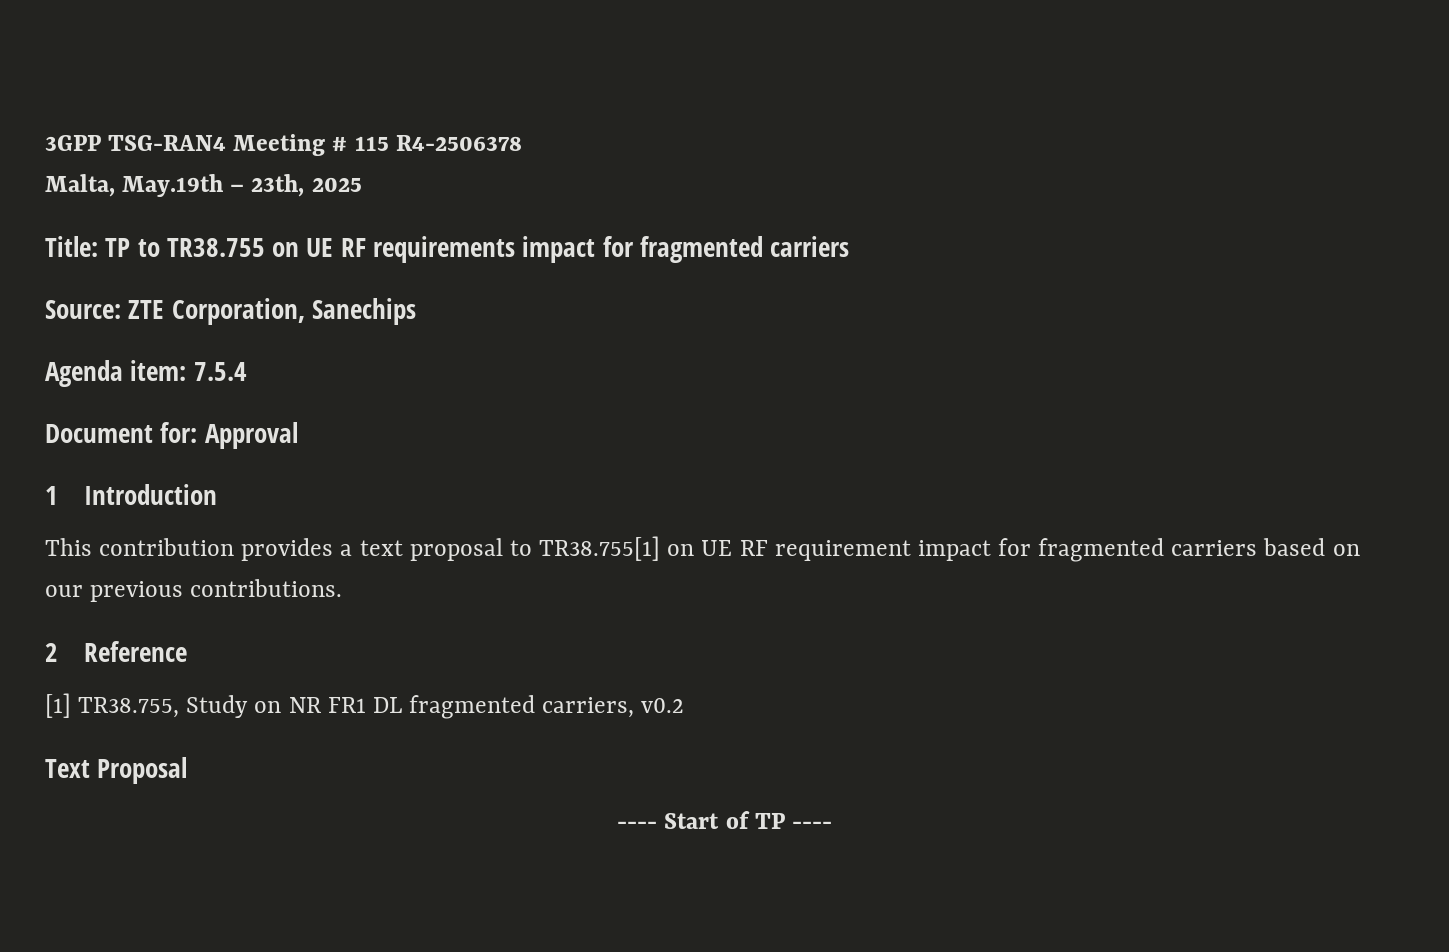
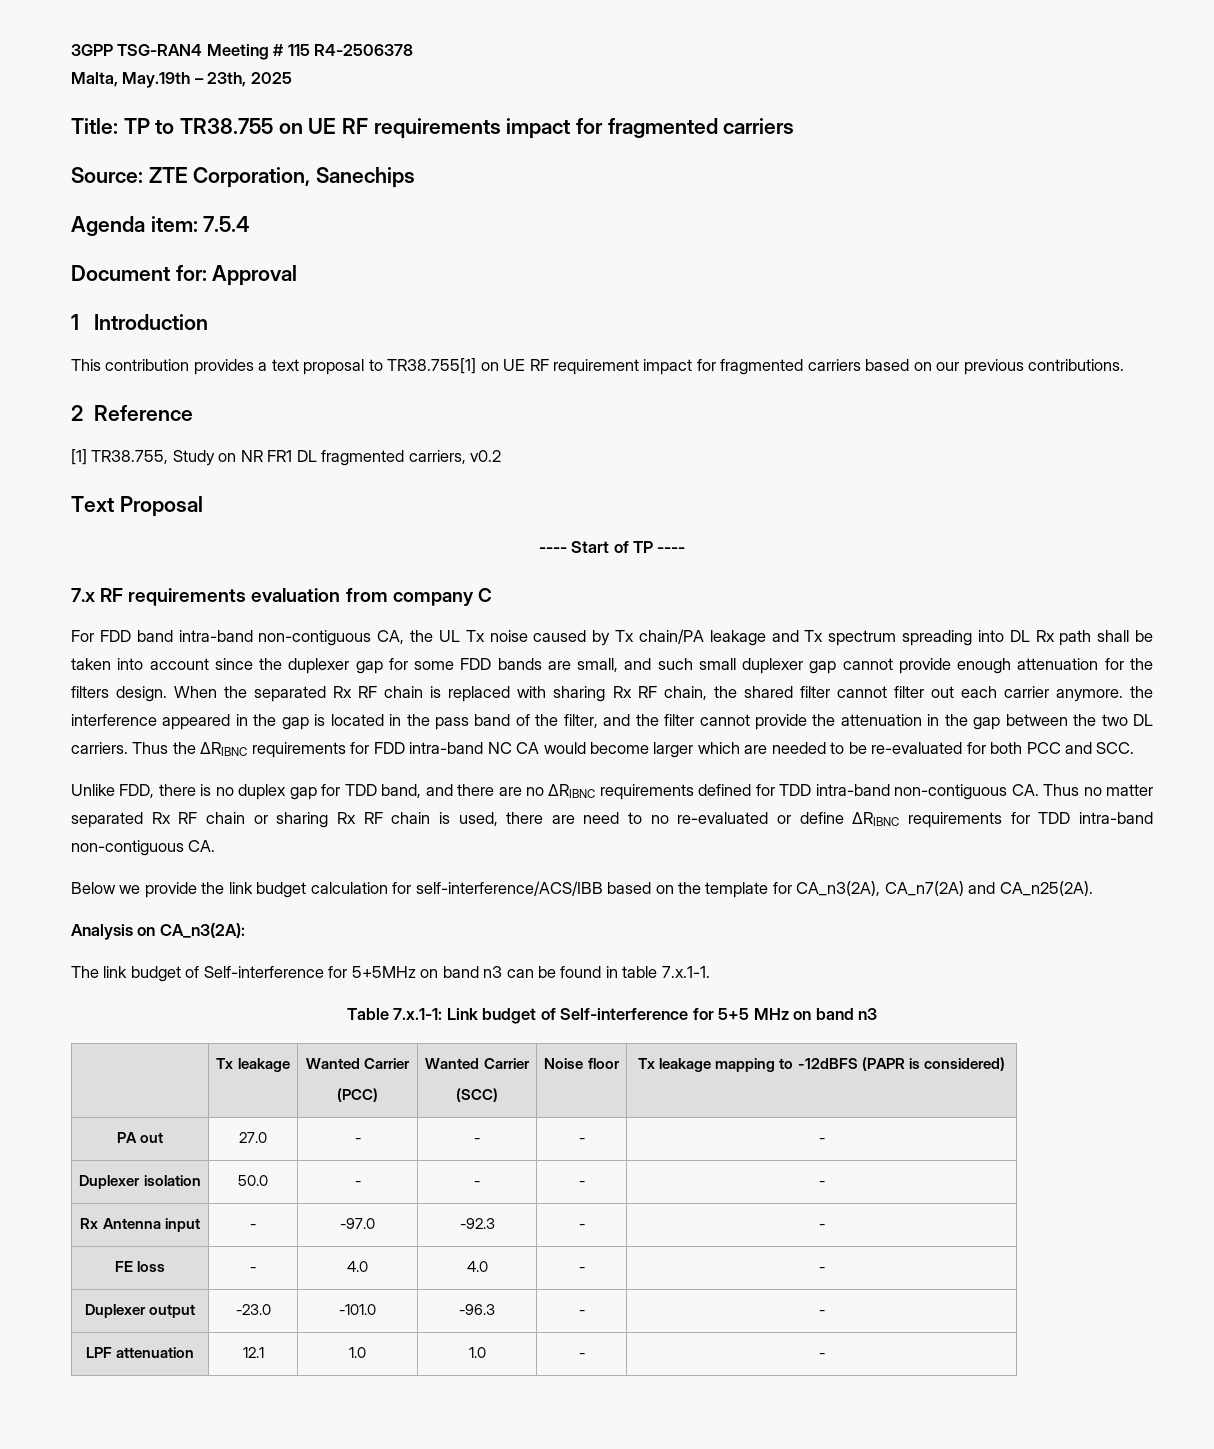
+ 7.x RF requirements evaluation from company C
+ For FDD band intra-band non-contiguous CA, the UL Tx noise caused by Tx chain/PA leakage and Tx spectrum spreading into DL Rx path shall be taken into account since the duplexer gap for some FDD bands are small, and such small duplexer gap cannot provide enough attenuation for the filters design. When the separated Rx RF chain is replaced with sharing Rx RF chain, the shared filter cannot filter out each carrier anymore. the interference appeared in the gap is located in the pass band of the filter, and the filter cannot provide the attenuation in the gap between the two DL carriers. Thus the ΔRIBNC requirements for FDD intra-band NC CA would become larger which are needed to be re-evaluated for both PCC and SCC.
+ Unlike FDD, there is no duplex gap for TDD band, and there are no ΔRIBNC requirements defined for TDD intra-band non-contiguous CA. Thus no matter separated Rx RF chain or sharing Rx RF chain is used, there are need to no re-evaluated or define ΔRIBNC requirements for TDD intra-band non-contiguous CA.
+ Below we provide the link budget calculation for self-interference/ACS/IBB based on the template for CA_n3(2A), CA_n7(2A) and CA_n25(2A).
+ Analysis on CA_n3(2A):
+ The link budget of Self-interference for 5+5MHz on band n3 can be found in table 7.x.1-1.
+ Table 7.x.1-1: Link budget of Self-interference for 5+5 MHz on band n3
+ | Tx leakage | Wanted Carrier
+ (PCC) | Wanted Carrier
+ (SCC) | Noise floor | Tx leakage mapping to -12dBFS (PAPR is considered)
+ PA out | 27.0 | - | - | - | -
+ Duplexer isolation | 50.0 | - | - | - | -
+ Rx Antenna input | - | -97.0 | -92.3 | - | -
+ FE loss | - | 4.0 | 4.0 | - | -
+ Duplexer output | -23.0 | -101.0 | -96.3 | - | -
+ LPF attenuation | 12.1 | 1.0 | 1.0 | - | -

